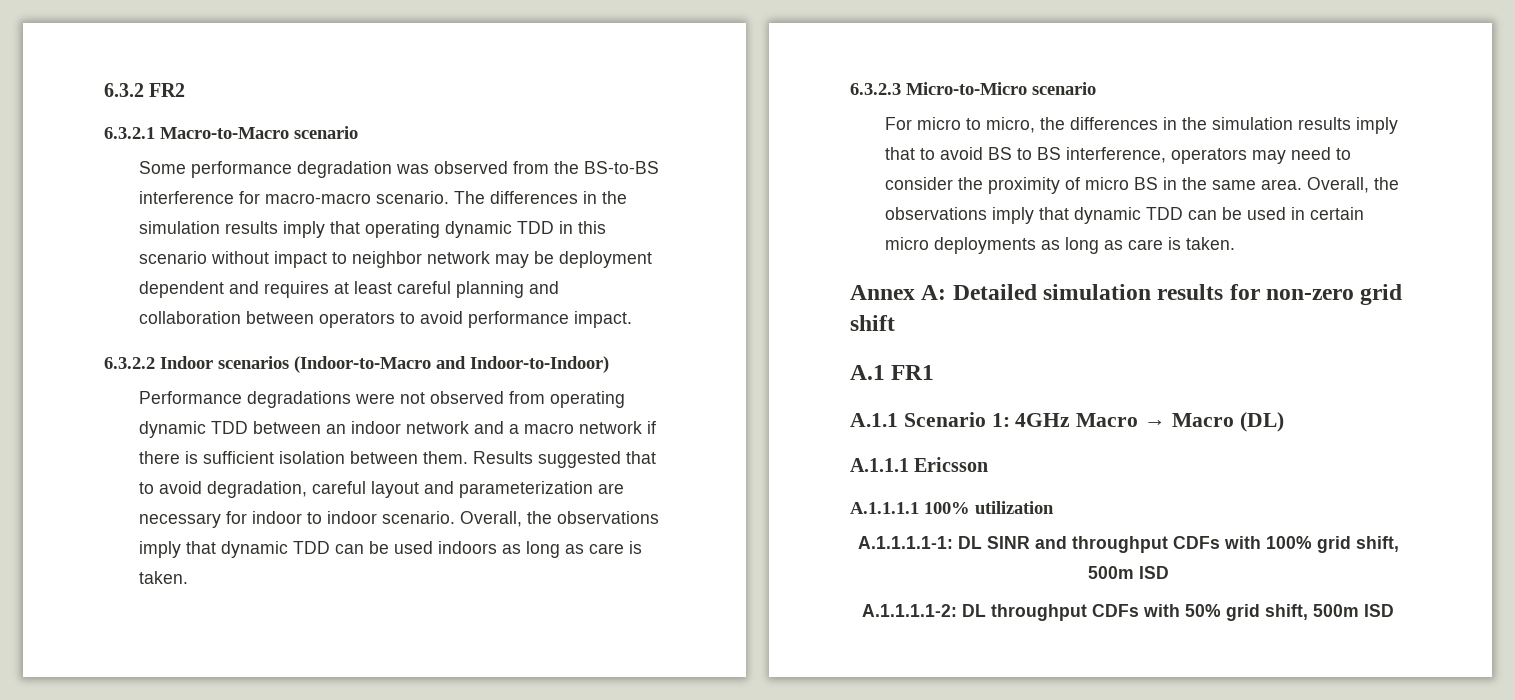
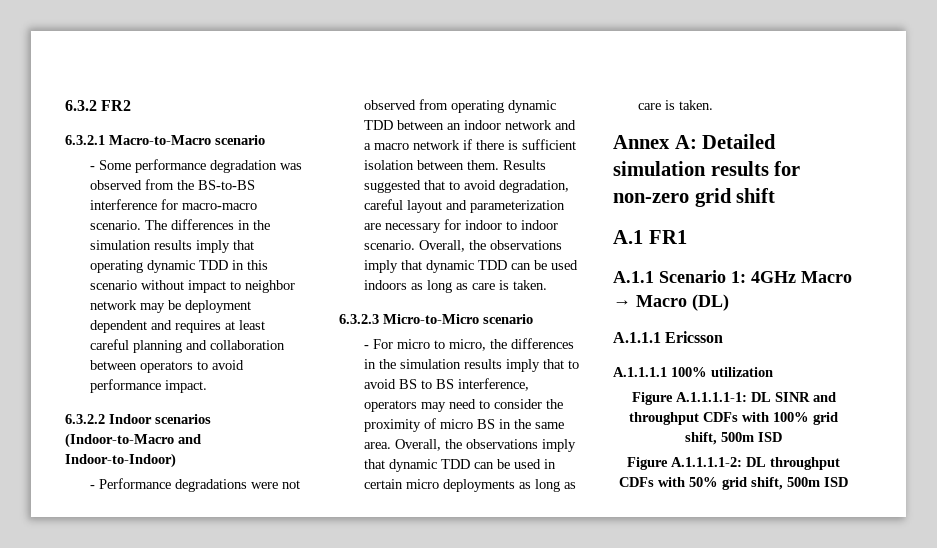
- Some performance degradation was observed from the BS-to-BS interference for macro-macro scenario.
+ - Some performance degradation was observed from the BS-to-BS interference for macro-macro scenario.
- Performance degradations were not observed from operating dynamic TDD between an indoor network and a macro network if there is sufficient isolation between them.
+ - Performance degradations were not observed from operating dynamic TDD between an indoor network and a macro network if there is sufficient isolation between them.
- For micro to micro, the differences in the simulation results imply that to avoid BS to BS interference, operators may need to consider the proximity of micro BS in the same area.
+ - For micro to micro, the differences in the simulation results imply that to avoid BS to BS interference, operators may need to consider the proximity of micro BS in the same area.
- A.1.1.1.1-1: DL SINR and throughput CDFs with 100% grid shift, 500m ISD
+ Figure A.1.1.1.1-1: DL SINR and throughput CDFs with 100% grid shift, 500m ISD
- A.1.1.1.1-2: DL throughput CDFs with 50% grid shift, 500m ISD
+ Figure A.1.1.1.1-2: DL throughput CDFs with 50% grid shift, 500m ISD

